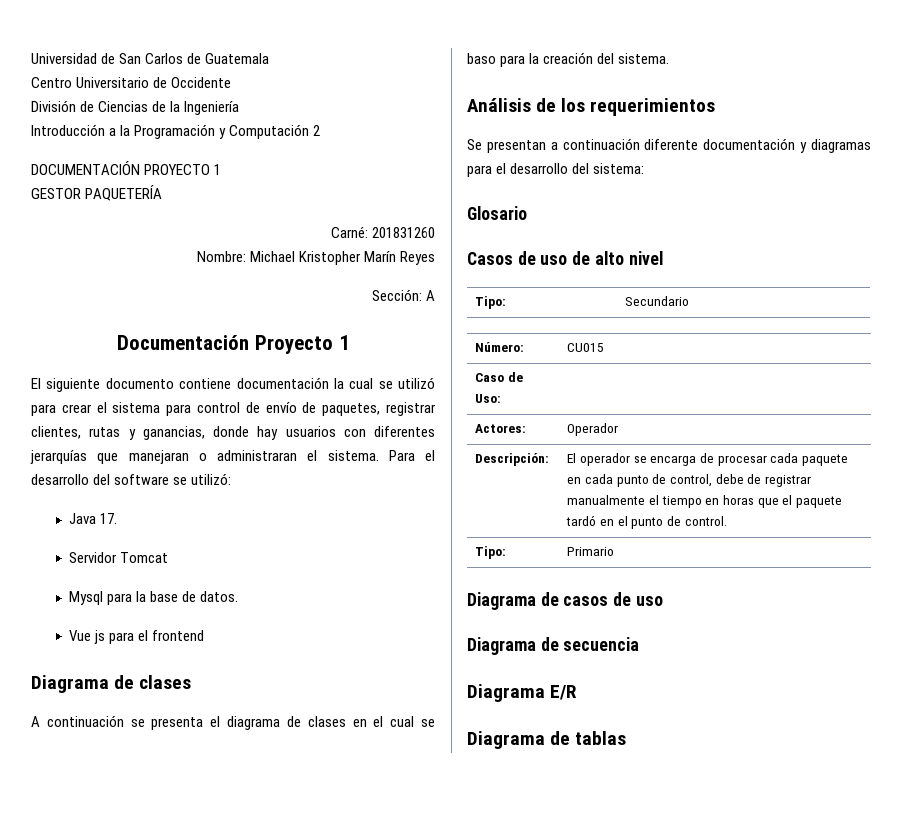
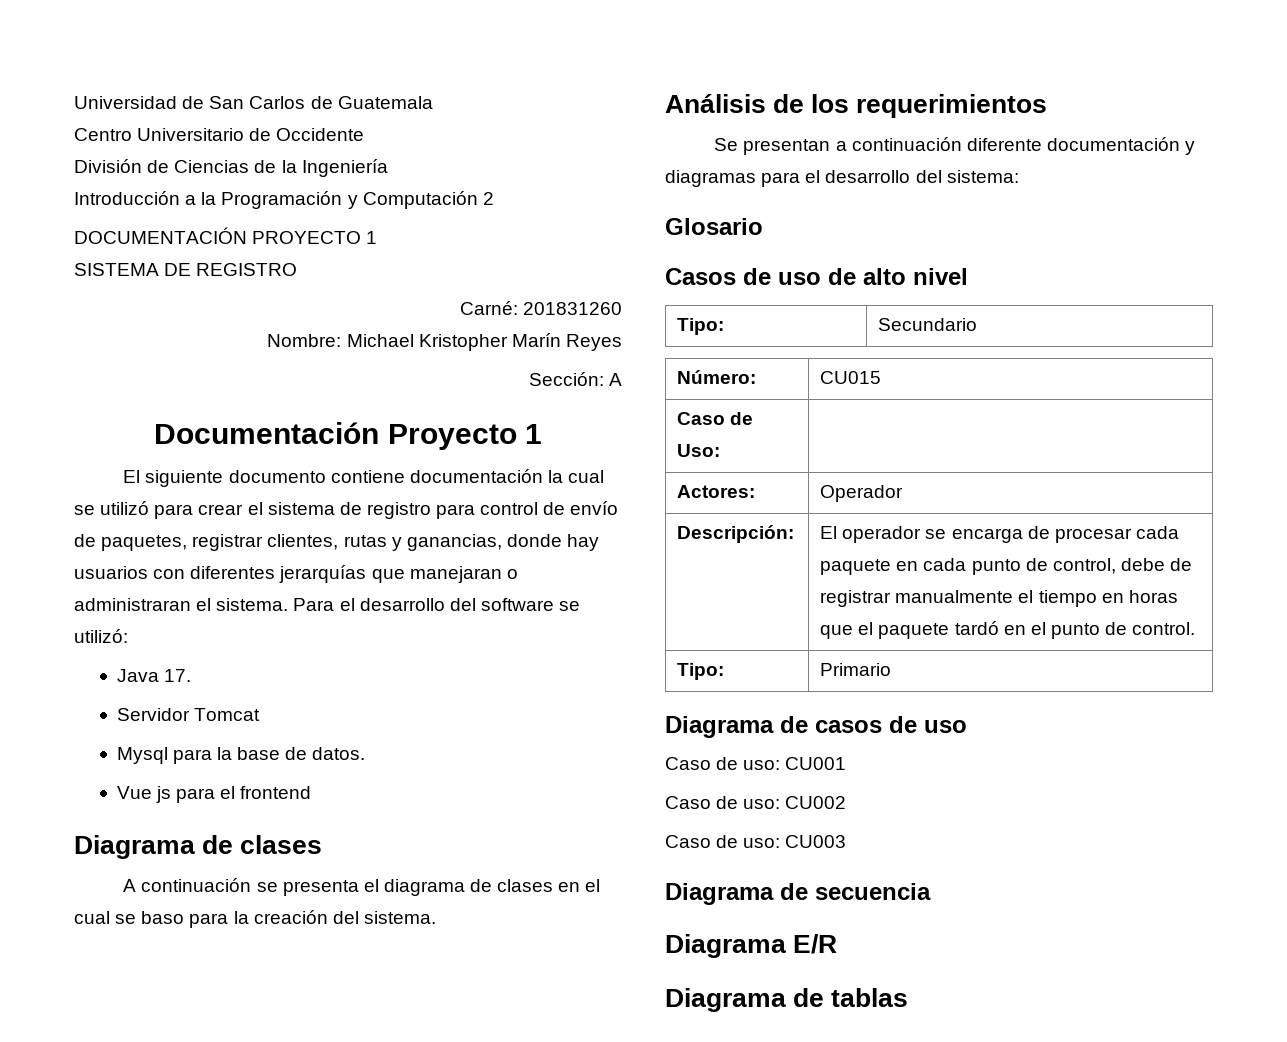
- GESTOR PAQUETERÍA
+ SISTEMA DE REGISTRO
- El siguiente documento contiene documentación la cual se utilizó para crear el sistema para control de envío de paquetes, registrar clientes, rutas y ganancias, donde hay usuarios con diferentes jerarquías que manejaran o administraran el sistema.
+ El siguiente documento contiene documentación la cual se utilizó para crear el sistema de registro para control de envío de paquetes, registrar clientes, rutas y ganancias, donde hay usuarios con diferentes jerarquías que manejaran o administraran el sistema.
+ Caso de uso: CU001
+ Caso de uso: CU002
+ Caso de uso: CU003

